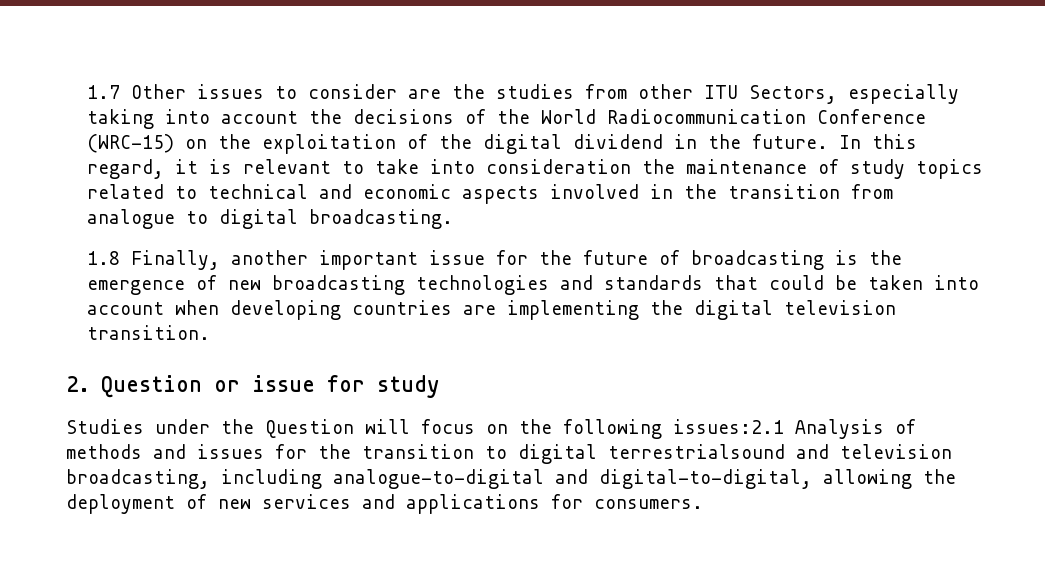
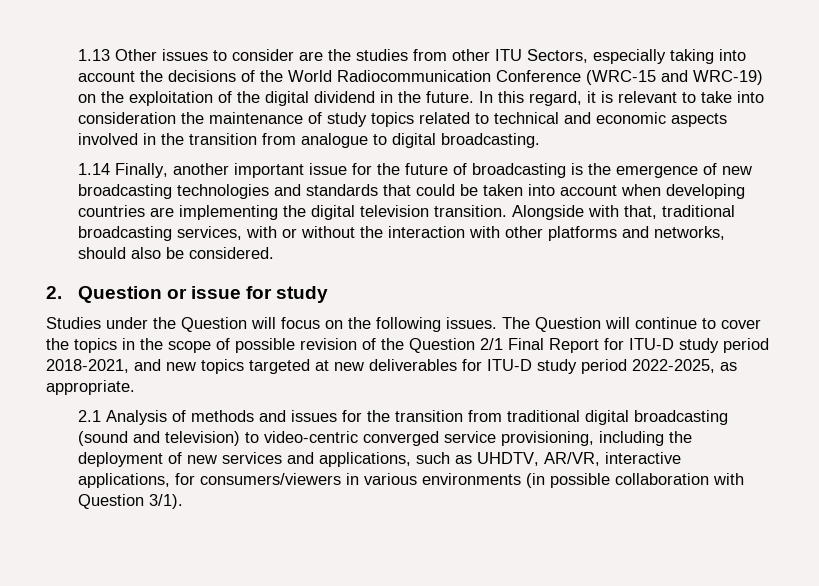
- 1.7 Other issues to consider are the studies from other ITU Sectors, especially taking into account the decisions of the World Radiocommunication Conference (WRC-15) on the exploitation of the digital dividend in the future.
+ 1.13 Other issues to consider are the studies from other ITU Sectors, especially taking into account the decisions of the World Radiocommunication Conference (WRC-15 and WRC-19) on the exploitation of the digital dividend in the future.
- 1.8 Finally, another important issue for the future of broadcasting is the emergence of new broadcasting technologies and standards that could be taken into account when developing countries are implementing the digital television transition.
+ 1.14 Finally, another important issue for the future of broadcasting is the emergence of new broadcasting technologies and standards that could be taken into account when developing countries are implementing the digital television transition. Alongside with that, traditional broadcasting services, with or without the interaction with other platforms and networks, should also be considered.
- Studies under the Question will focus on the following issues:2.1 Analysis of methods and issues for the transition to digital terrestrialsound and television broadcasting, including analogue-to-digital and digital-to-digital, allowing the deployment of new services and applications for consumers.
+ Studies under the Question will focus on the following issues. The Question will continue to cover the topics in the scope of possible revision of the Question 2/1 Final Report for ITU-D study period 2018-2021, and new topics targeted at new deliverables for ITU-D study period 2022-2025, as appropriate.
+ 2.1 Analysis of methods and issues for the transition from traditional digital broadcasting (sound and television) to video-centric converged service provisioning, including the deployment of new services and applications, such as UHDTV, AR/VR, interactive applications, for consumers/viewers in various environments (in possible collaboration with Question 3/1).

